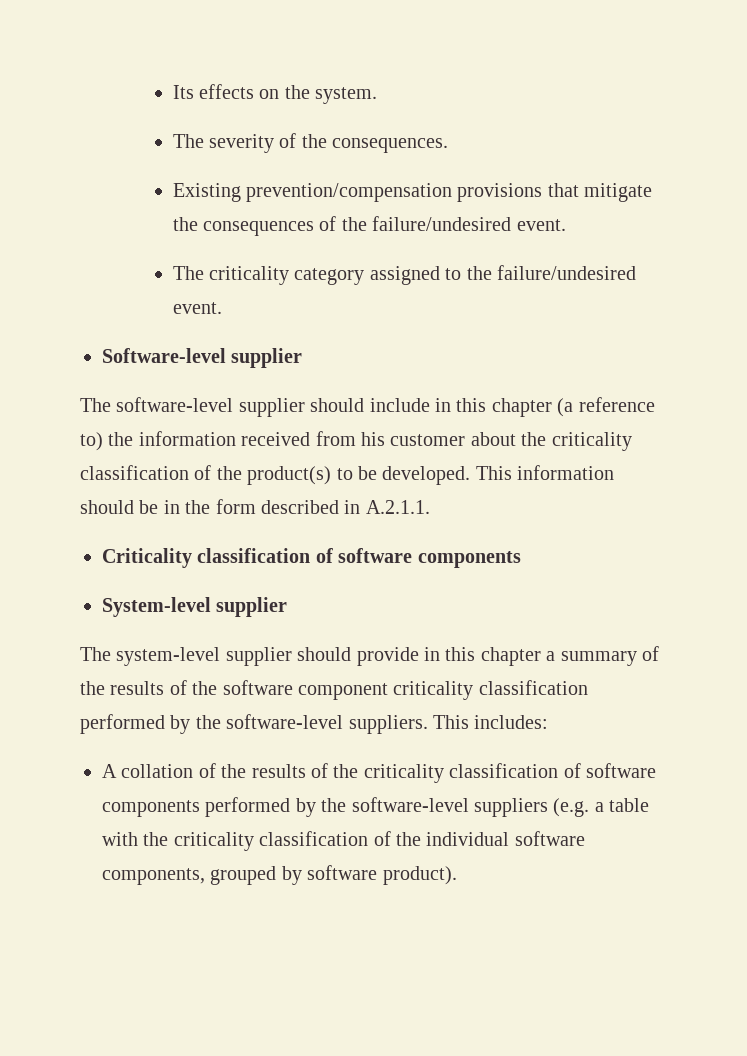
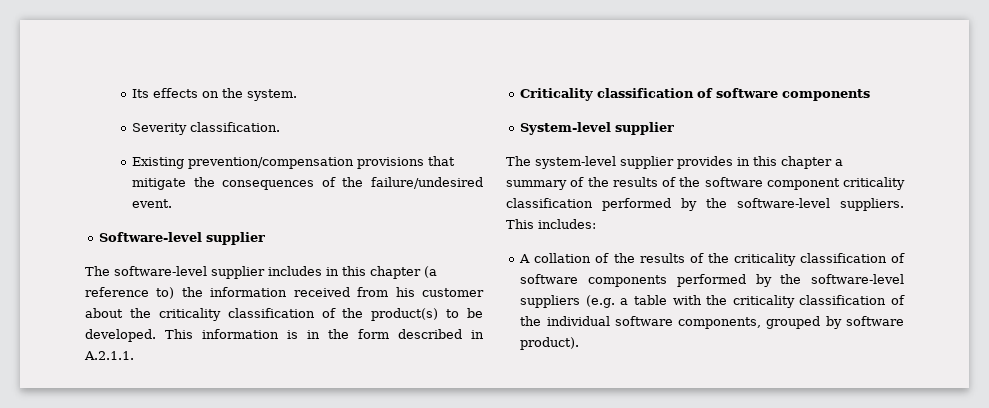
- The severity of the consequences.
+ Severity classification.
- The criticality category assigned to the failure/undesired event.
- The software-level supplier should include in this chapter (a reference to) the information received from his customer about the criticality classification of the product(s) to be developed.
+ The software-level supplier includes in this chapter (a reference to) the information received from his customer about the criticality classification of the product(s) to be developed.
- This information should be in the form described in A.2.1.1.
+ This information is in the form described in A.2.1.1.
- The system-level supplier should provide in this chapter a summary of the results of the software component criticality classification performed by the software-level suppliers.
+ The system-level supplier provides in this chapter a summary of the results of the software component criticality classification performed by the software-level suppliers.

